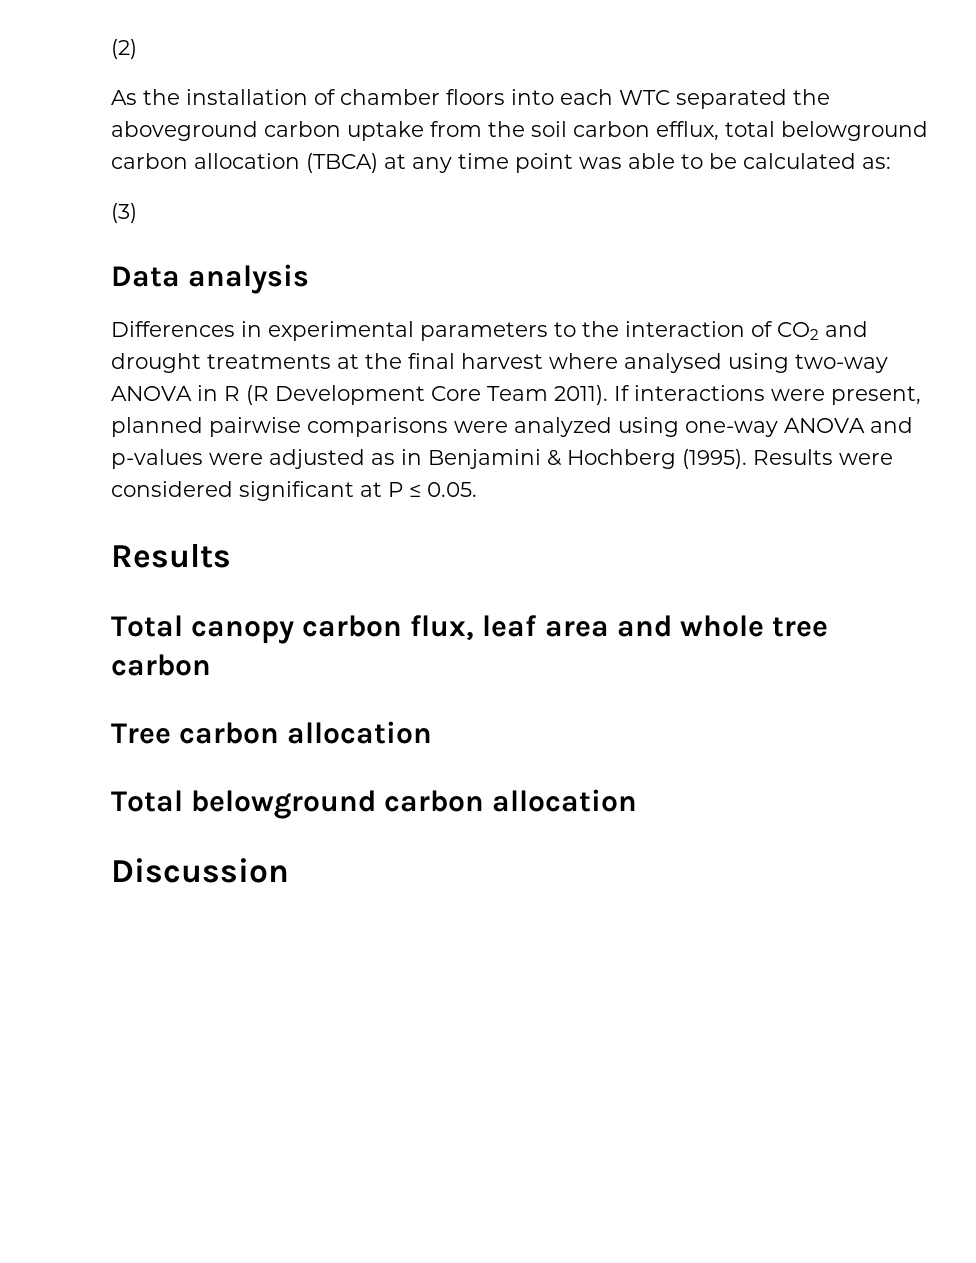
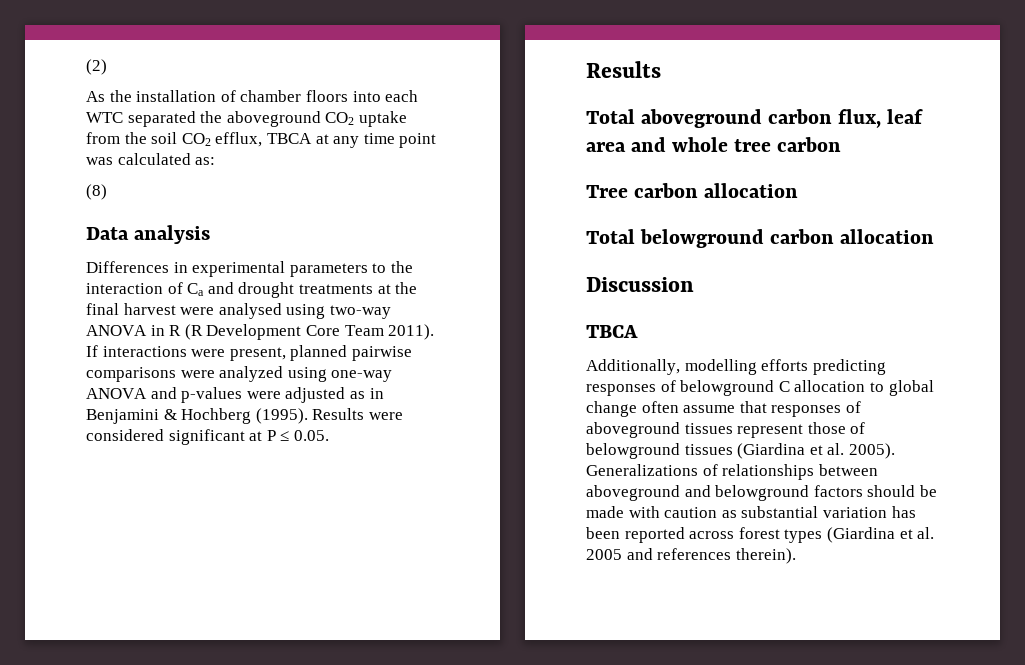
- As the installation of chamber floors into each WTC separated the aboveground carbon uptake from the soil carbon efflux, total belowground carbon allocation (TBCA) at any time point was able to be calculated as:
+ As the installation of chamber floors into each WTC separated the aboveground CO2 uptake from the soil CO2 efflux, TBCA at any time point was calculated as:
- (3)
+ (8)
- Differences in experimental parameters to the interaction of CO2 and drought treatments at the final harvest where analysed using two-way ANOVA in R (R Development Core Team 2011).
+ Differences in experimental parameters to the interaction of Ca and drought treatments at the final harvest were analysed using two-way ANOVA in R (R Development Core Team 2011).
- Total canopy carbon flux, leaf area and whole tree carbon
+ Total aboveground carbon flux, leaf area and whole tree carbon
  Discussion
+ TBCA
+ Additionally, modelling efforts predicting responses of belowground C allocation to global change often assume that responses of aboveground tissues represent those of belowground tissues (Giardina et al. 2005). Generalizations of relationships between aboveground and belowground factors should be made with caution as substantial variation has been reported across forest types (Giardina et al. 2005 and references therein).

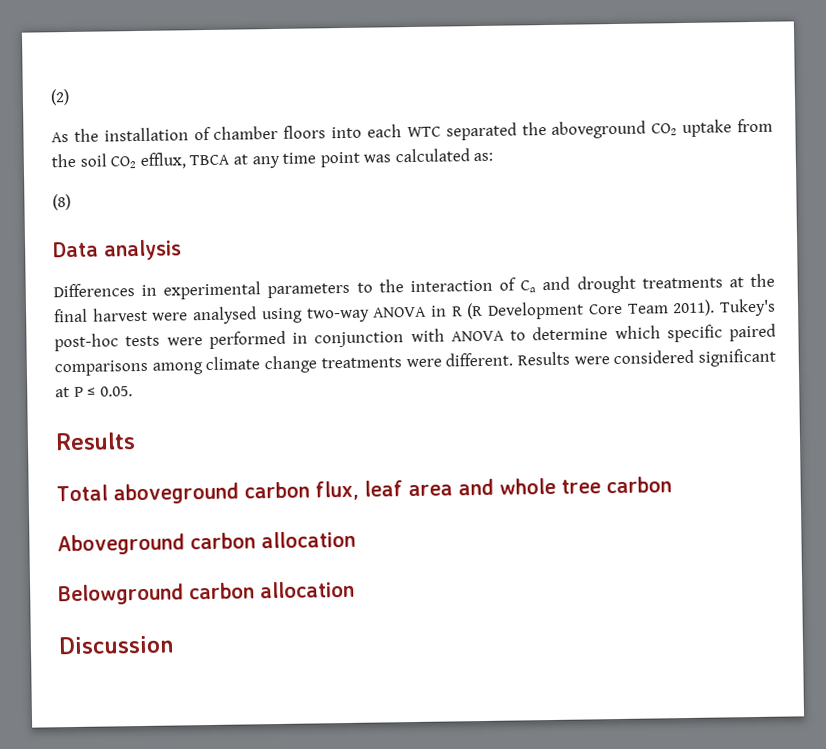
- If interactions were present, planned pairwise comparisons were analyzed using one-way ANOVA and p-values were adjusted as in Benjamini & Hochberg (1995).
+ Tukey's post-hoc tests were performed in conjunction with ANOVA to determine which specific paired comparisons among climate change treatments were different.
- Tree carbon allocation
- Total belowground carbon allocation
+ Aboveground carbon allocation
+ Belowground carbon allocation
  Discussion
- TBCA
- Additionally, modelling efforts predicting responses of belowground C allocation to global change often assume that responses of aboveground tissues represent those of belowground tissues (Giardina et al. 2005). Generalizations of relationships between aboveground and belowground factors should be made with caution as substantial variation has been reported across forest types (Giardina et al. 2005 and references therein).

